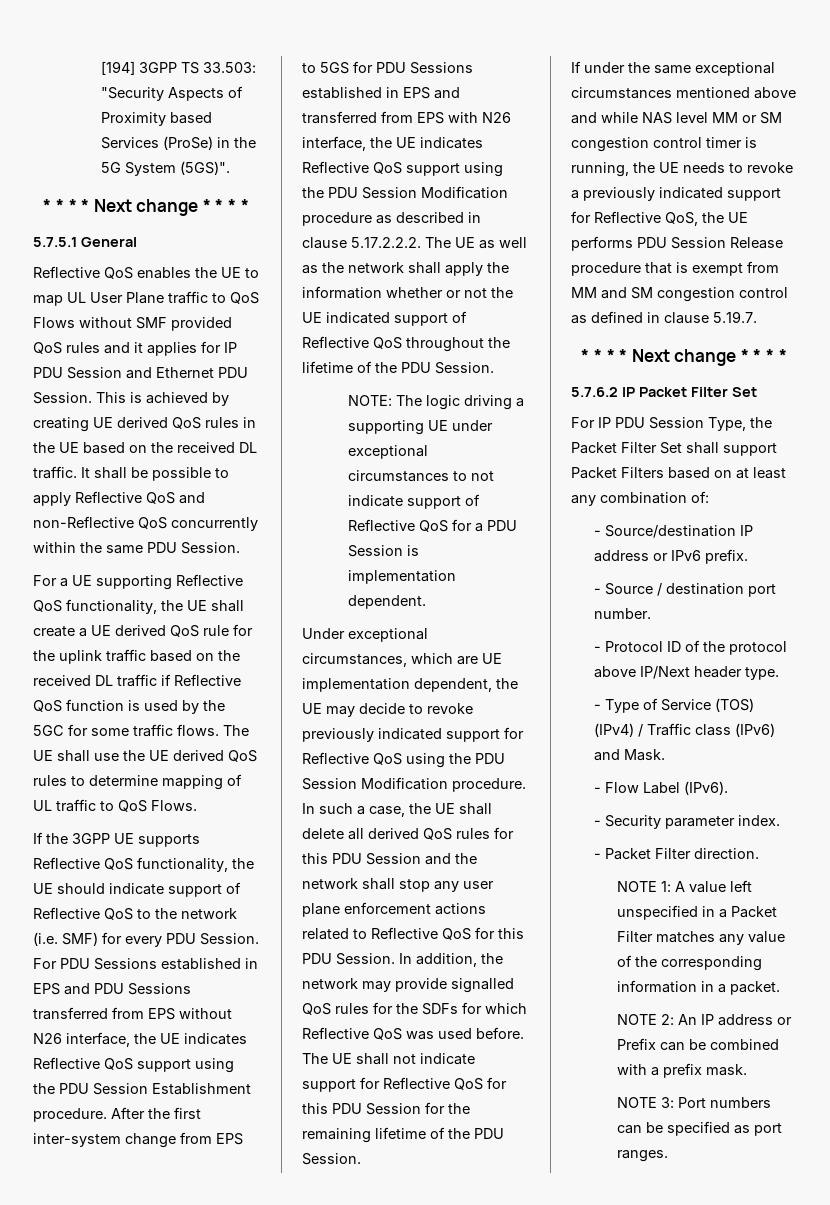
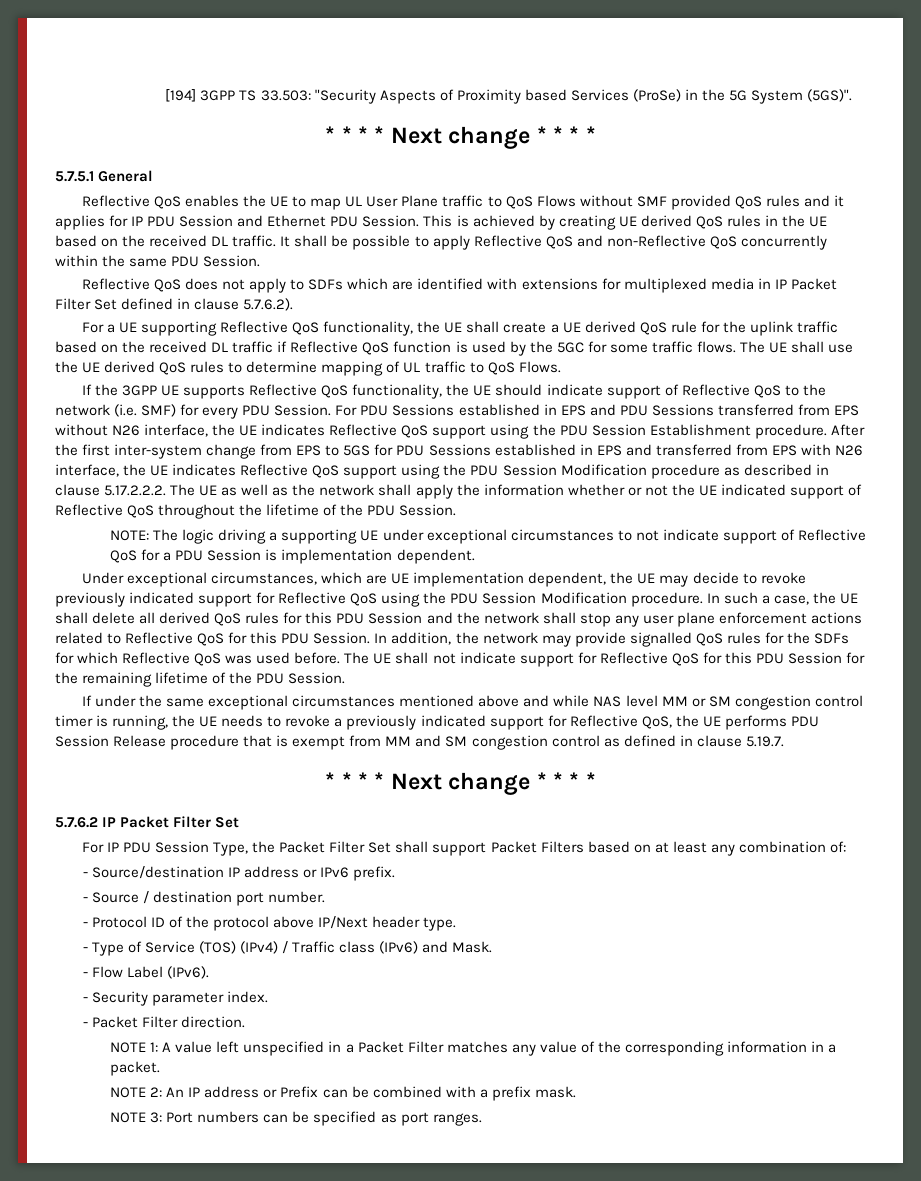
+ Reflective QoS does not apply to SDFs which are identified with extensions for multiplexed media in IP Packet Filter Set defined in clause 5.7.6.2).

